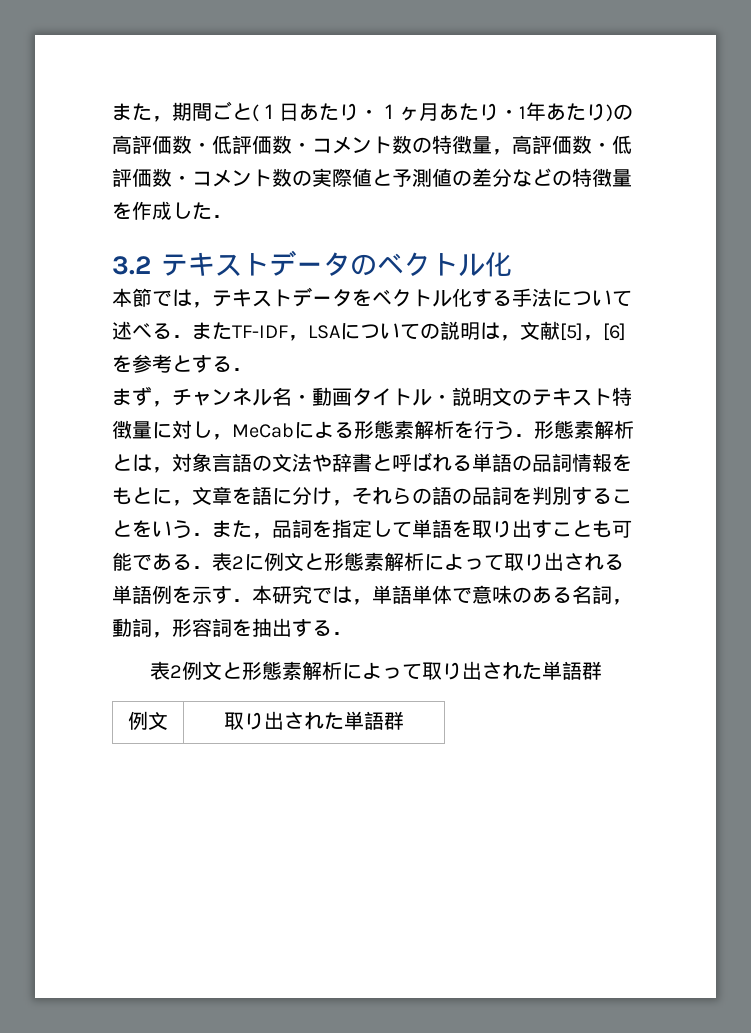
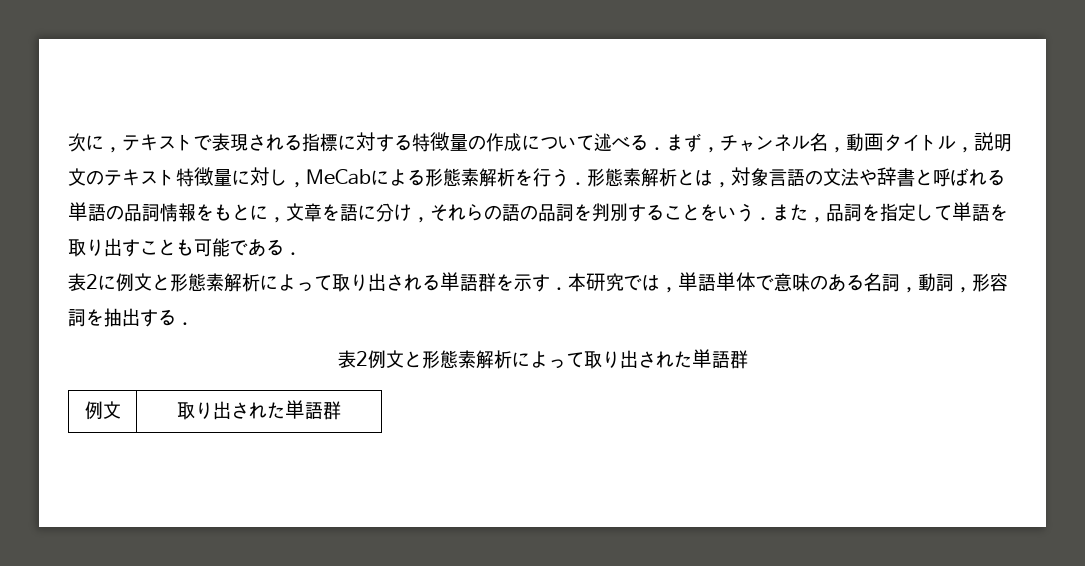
- また，期間ごと(１日あたり・１ヶ月あたり・1年あたり)の高評価数・低評価数・コメント数の特徴量，高評価数・低評価数・コメント数の実際値と予測値の差分などの特徴量を作成した．
- 3.2テキストデータのベクトル化
- 本節では，テキストデータをベクトル化する手法について述べる．またTF-IDF，LSAについての説明は，文献[5]，[6]を参考とする．
- まず，チャンネル名・動画タイトル・説明文のテキスト特徴量に対し，MeCabによる形態素解析を行う．形態素解析とは，対象言語の文法や辞書と呼ばれる単語の品詞情報をもとに，文章を語に分け，それらの語の品詞を判別することをいう．また，品詞を指定して単語を取り出すことも可能である．表2に例文と形態素解析によって取り出される単語例を示す．本研究では，単語単体で意味のある名詞，動詞，形容詞を抽出する．
+ 次に，テキストで表現される指標に対する特徴量の作成について述べる．まず，チャンネル名，動画タイトル，説明文のテキスト特徴量に対し，MeCabによる形態素解析を行う．形態素解析とは，対象言語の文法や辞書と呼ばれる単語の品詞情報をもとに，文章を語に分け，それらの語の品詞を判別することをいう．また，品詞を指定して単語を取り出すことも可能である．
+ 表2に例文と形態素解析によって取り出される単語群を示す．本研究では，単語単体で意味のある名詞，動詞，形容詞を抽出する．

